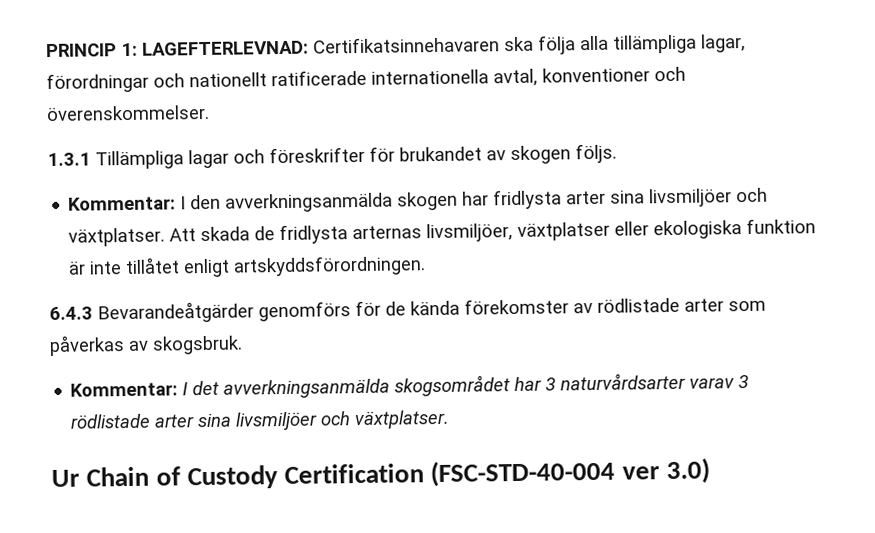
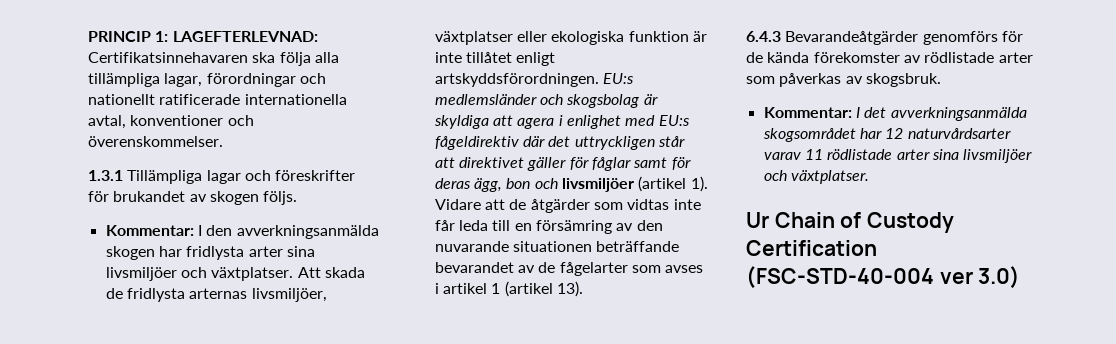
+ EU:s medlemsländer och skogsbolag är skyldiga att agera i enlighet med EU:s fågeldirektiv där det uttryckligen står att direktivet gäller för fåglar samt för deras ägg, bon och livsmiljöer (artikel 1). Vidare att de åtgärder som vidtas inte får leda till en försämring av den nuvarande situationen beträffande bevarandet av de fågelarter som avses i artikel 1 (artikel 13).
- Kommentar: I det avverkningsanmälda skogsområdet har 3 naturvårdsarter varav 3 rödlistade arter sina livsmiljöer och växtplatser.
+ Kommentar: I det avverkningsanmälda skogsområdet har 12 naturvårdsarter varav 11 rödlistade arter sina livsmiljöer och växtplatser.

